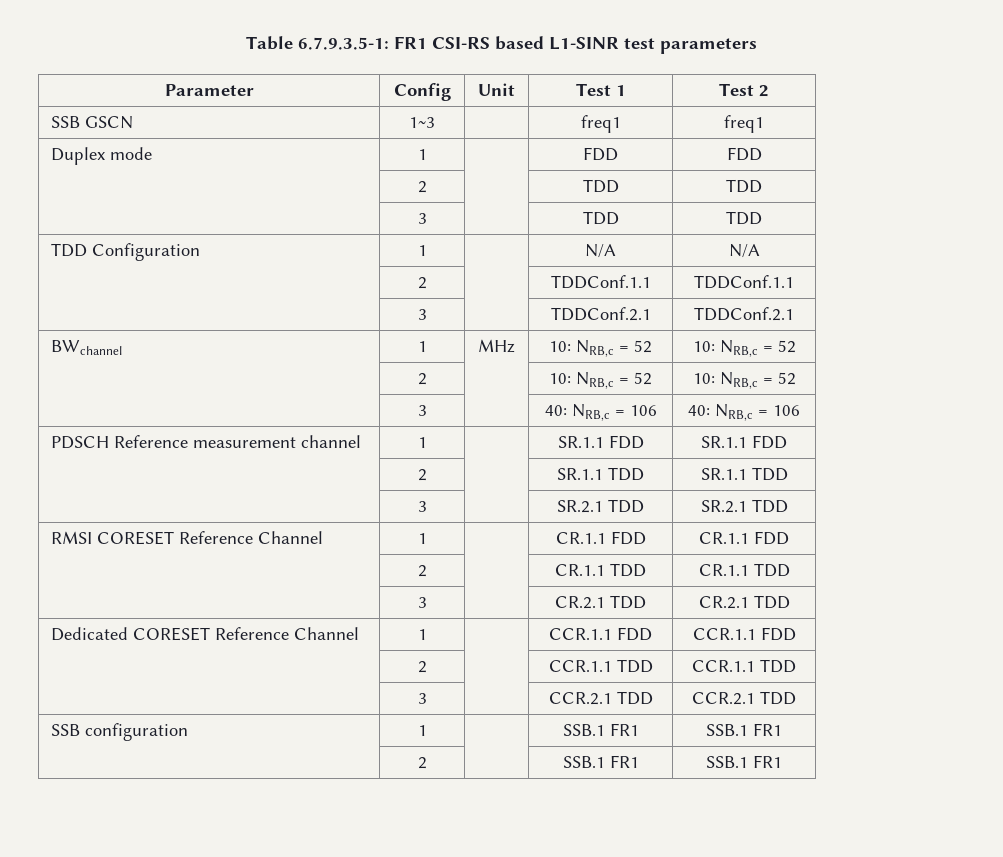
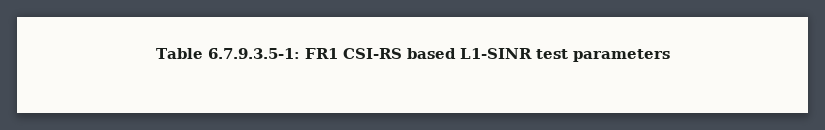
- Parameter | Config | Unit | Test 1 | Test 2
- SSB GSCN | 1~3 | | freq1 | freq1
- Duplex mode | 1 | | FDD | FDD
- | 2 | | TDD | TDD
- | 3 | | TDD | TDD
- TDD Configuration | 1 | | N/A | N/A
- | 2 | | TDDConf.1.1 | TDDConf.1.1
- | 3 | | TDDConf.2.1 | TDDConf.2.1
- BWchannel | 1 | MHz | 10: NRB,c = 52 | 10: NRB,c = 52
- | 2 | | 10: NRB,c = 52 | 10: NRB,c = 52
- | 3 | | 40: NRB,c = 106 | 40: NRB,c = 106
- PDSCH Reference measurement channel | 1 | | SR.1.1 FDD | SR.1.1 FDD
- | 2 | | SR.1.1 TDD | SR.1.1 TDD
- | 3 | | SR.2.1 TDD | SR.2.1 TDD
- RMSI CORESET Reference Channel | 1 | | CR.1.1 FDD | CR.1.1 FDD
- | 2 | | CR.1.1 TDD | CR.1.1 TDD
- | 3 | | CR.2.1 TDD | CR.2.1 TDD
- Dedicated CORESET Reference Channel | 1 | | CCR.1.1 FDD | CCR.1.1 FDD
- | 2 | | CCR.1.1 TDD | CCR.1.1 TDD
- | 3 | | CCR.2.1 TDD | CCR.2.1 TDD
- SSB configuration | 1 | | SSB.1 FR1 | SSB.1 FR1
- | 2 | | SSB.1 FR1 | SSB.1 FR1

